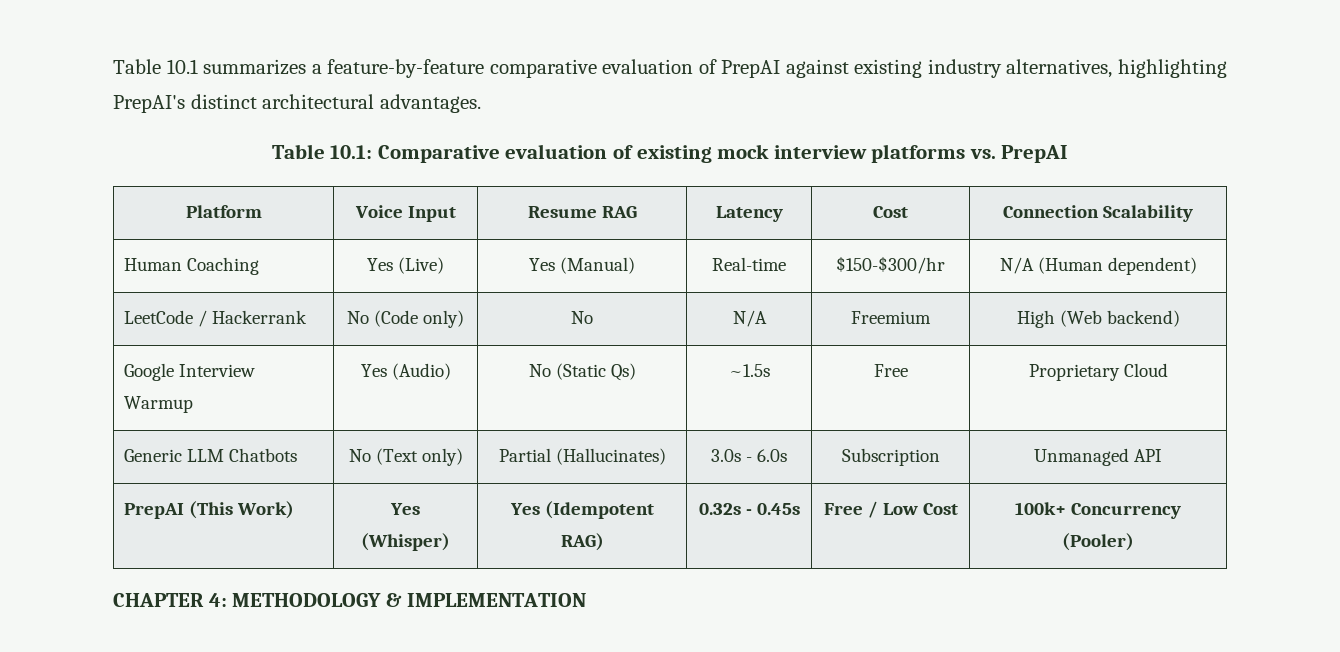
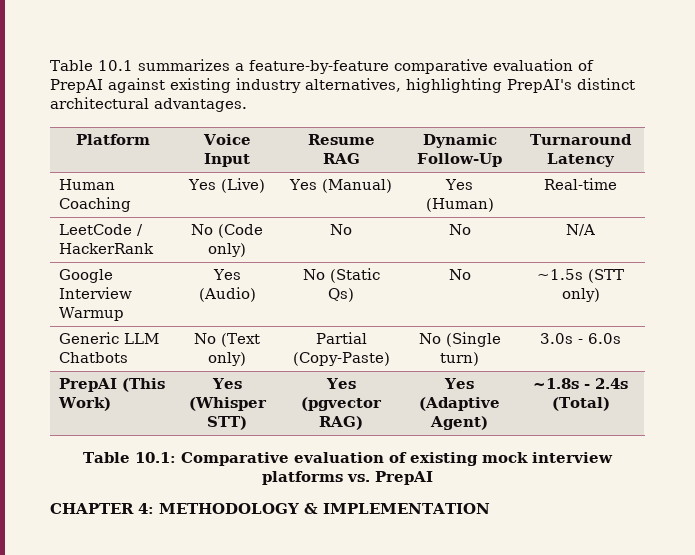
+ Platform | Voice Input | Resume RAG | Dynamic Follow-Up | Turnaround Latency
+ Human Coaching | Yes (Live) | Yes (Manual) | Yes (Human) | Real-time
+ LeetCode / HackerRank | No (Code only) | No | No | N/A
+ Google Interview Warmup | Yes (Audio) | No (Static Qs) | No | ~1.5s (STT only)
+ Generic LLM Chatbots | No (Text only) | Partial (Copy-Paste) | No (Single turn) | 3.0s - 6.0s
+ PrepAI (This Work) | Yes (Whisper STT) | Yes (pgvector RAG) | Yes (Adaptive Agent) | ~1.8s - 2.4s (Total)
- Platform | Voice Input | Resume RAG | Latency | Cost | Connection Scalability
- Human Coaching | Yes (Live) | Yes (Manual) | Real-time | $150-$300/hr | N/A (Human dependent)
- LeetCode / Hackerrank | No (Code only) | No | N/A | Freemium | High (Web backend)
- Google Interview Warmup | Yes (Audio) | No (Static Qs) | ~1.5s | Free | Proprietary Cloud
- Generic LLM Chatbots | No (Text only) | Partial (Hallucinates) | 3.0s - 6.0s | Subscription | Unmanaged API
- PrepAI (This Work) | Yes (Whisper) | Yes (Idempotent RAG) | 0.32s - 0.45s | Free / Low Cost | 100k+ Concurrency (Pooler)

